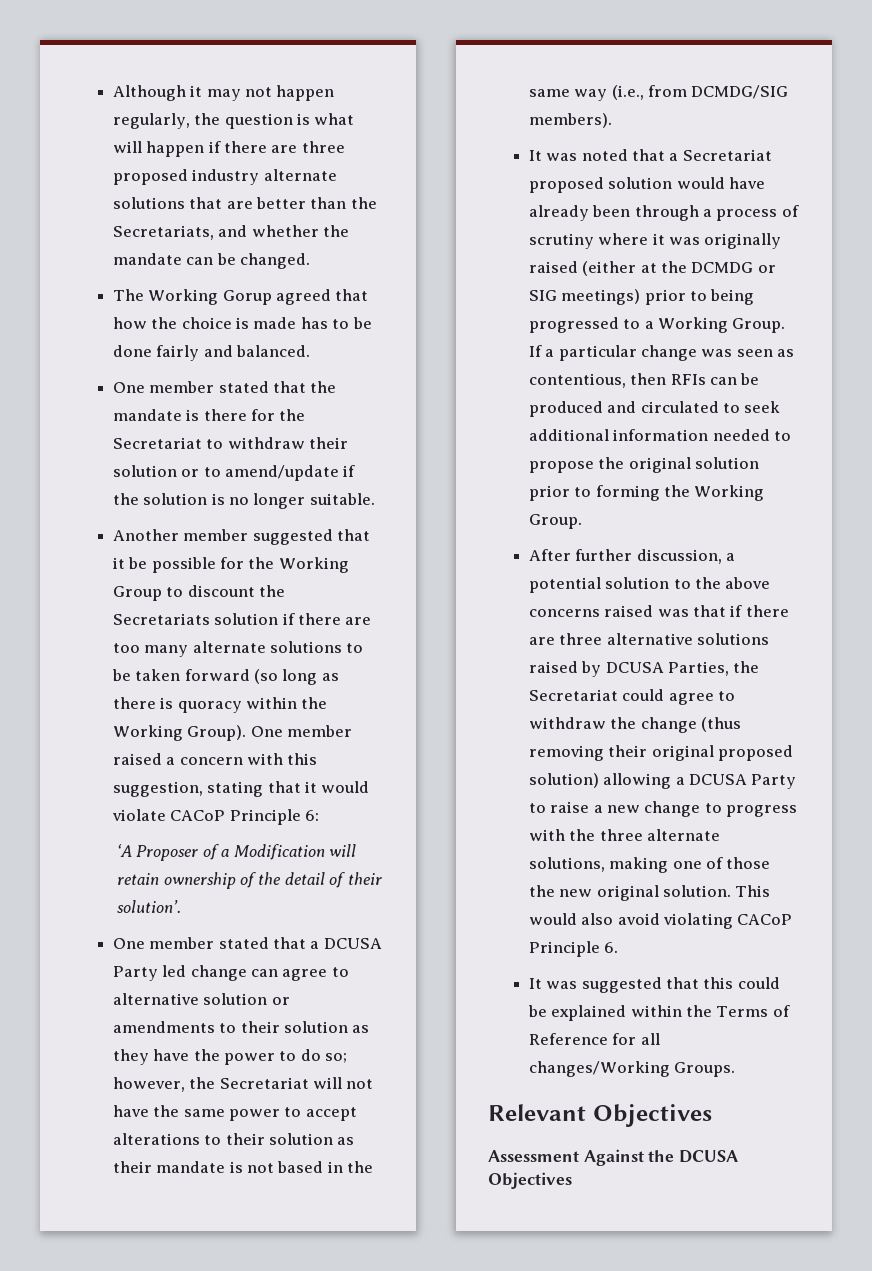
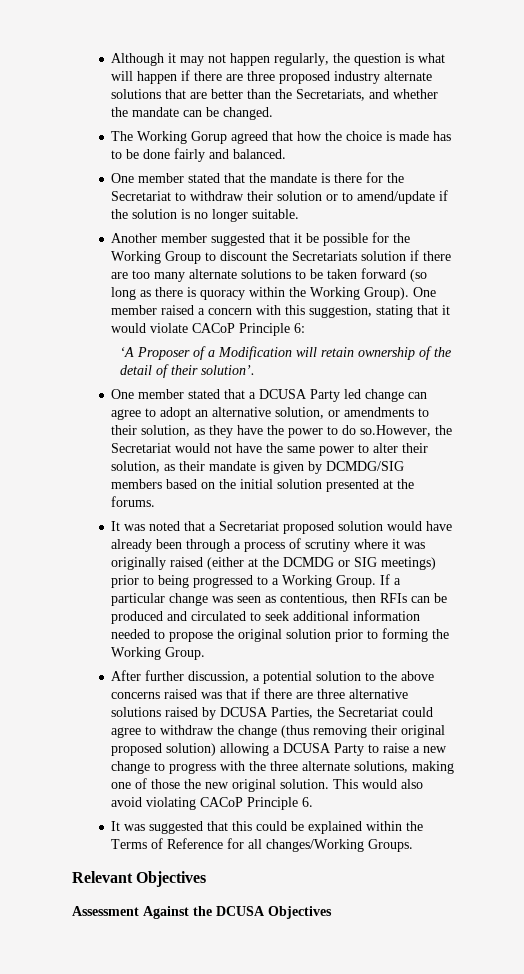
- One member stated that a DCUSA Party led change can agree to alternative solution or amendments to their solution as they have the power to do so; however, the Secretariat will not have the same power to accept alterations to their solution as their mandate is not based in the same way (i.e., from DCMDG/SIG members).
+ One member stated that a DCUSA Party led change can agree to adopt an alternative solution, or amendments to their solution, as they have the power to do so.However, the Secretariat would not have the same power to alter their solution, as their mandate is given by DCMDG/SIG members based on the initial solution presented at the forums.

